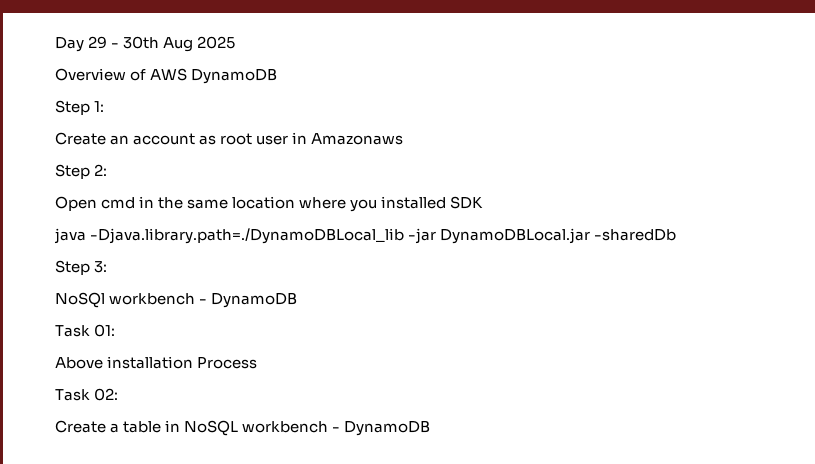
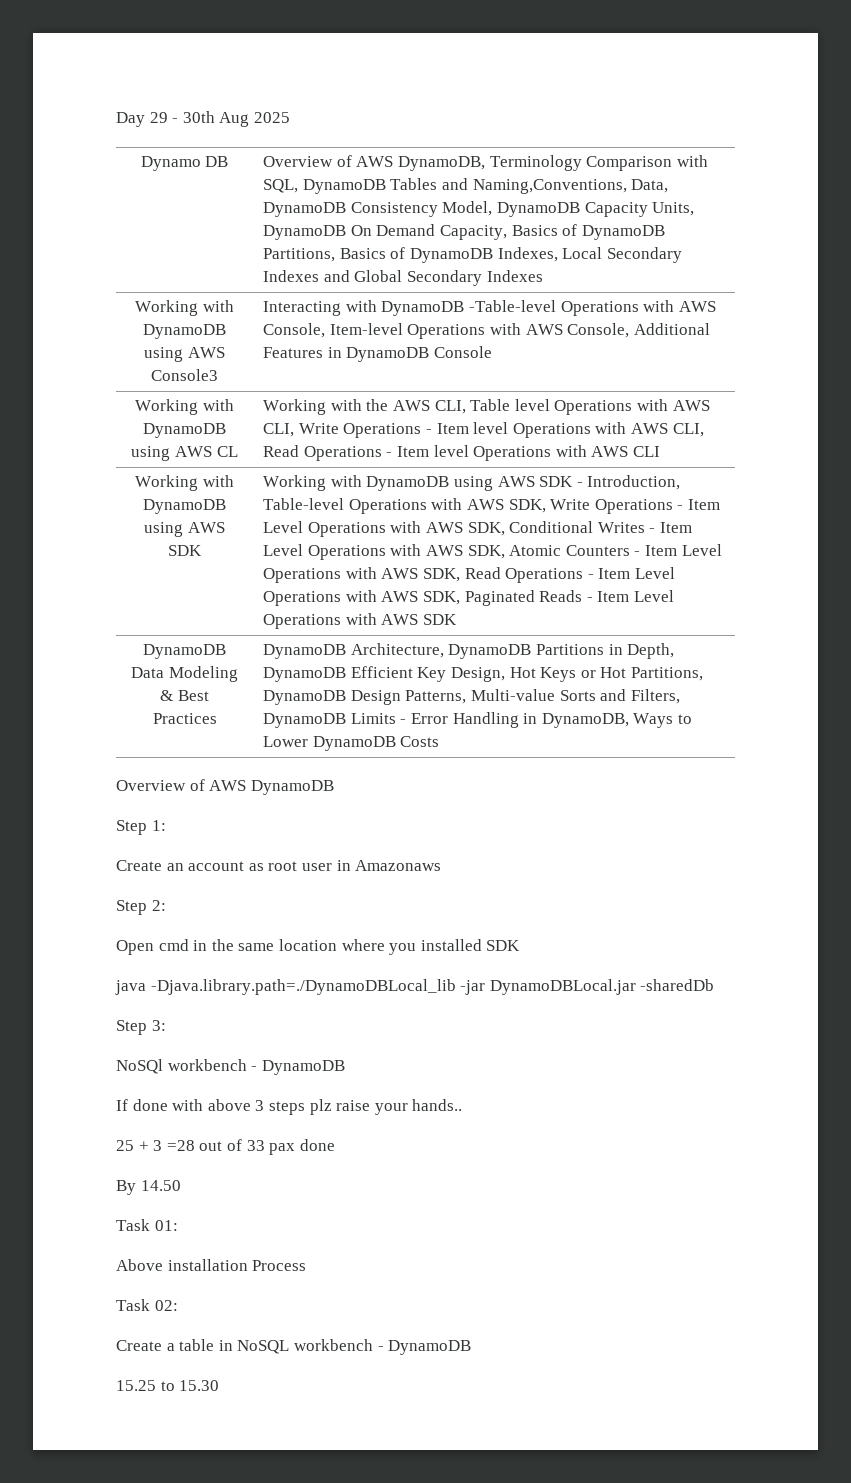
+ Dynamo DB | Overview of AWS DynamoDB, Terminology Comparison with SQL, DynamoDB Tables and Naming,Conventions, Data, DynamoDB Consistency Model, DynamoDB Capacity Units, DynamoDB On Demand Capacity, Basics of DynamoDB Partitions, Basics of DynamoDB Indexes, Local Secondary Indexes and Global Secondary Indexes
+ Working with DynamoDB using AWS Console3 | Interacting with DynamoDB -Table-level Operations with AWS Console, Item-level Operations with AWS Console, Additional Features in DynamoDB Console
+ Working with DynamoDB using AWS CL | Working with the AWS CLI, Table level Operations with AWS CLI, Write Operations - Item level Operations with AWS CLI, Read Operations - Item level Operations with AWS CLI
+ Working with DynamoDB using AWS SDK | Working with DynamoDB using AWS SDK - Introduction, Table-level Operations with AWS SDK, Write Operations - Item Level Operations with AWS SDK, Conditional Writes - Item Level Operations with AWS SDK, Atomic Counters - Item Level Operations with AWS SDK, Read Operations - Item Level Operations with AWS SDK, Paginated Reads - Item Level Operations with AWS SDK
+ DynamoDB Data Modeling & Best Practices | DynamoDB Architecture, DynamoDB Partitions in Depth, DynamoDB Efficient Key Design, Hot Keys or Hot Partitions, DynamoDB Design Patterns, Multi-value Sorts and Filters, DynamoDB Limits - Error Handling in DynamoDB, Ways to Lower DynamoDB Costs
+ If done with above 3 steps plz raise your hands..
+ 25 + 3 =28 out of 33 pax done
+ By 14.50
+ 15.25 to 15.30

